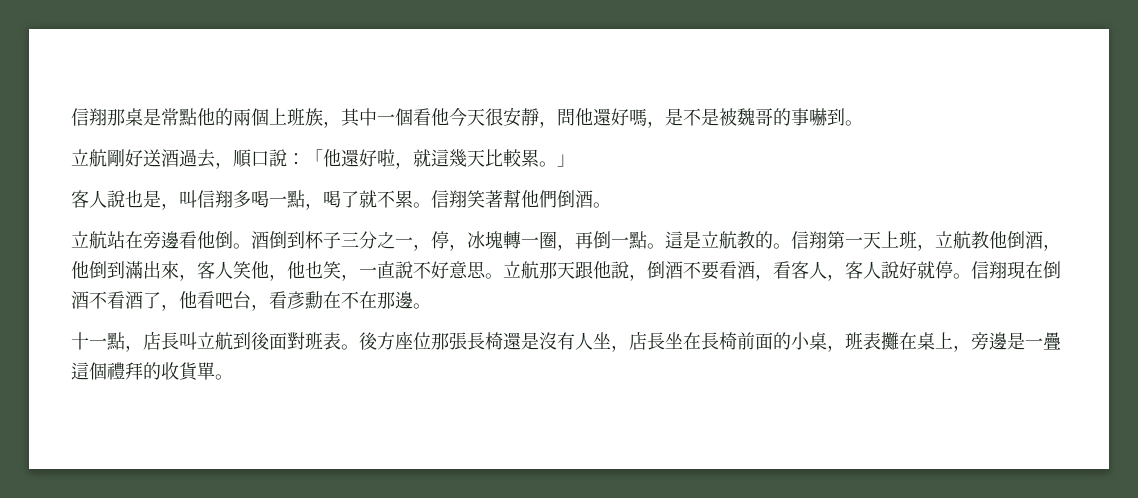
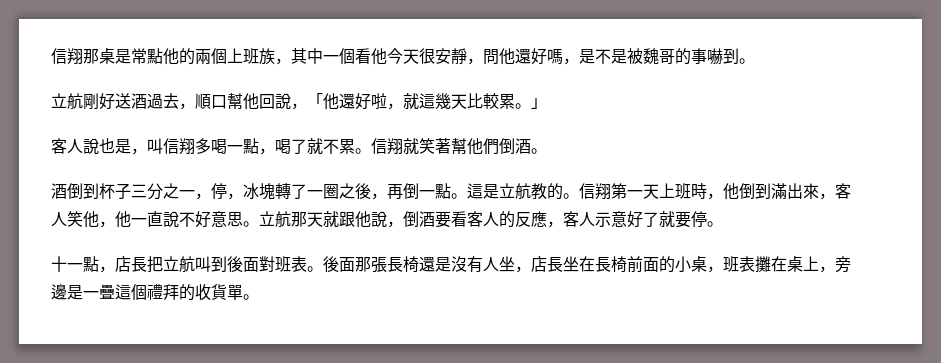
- 立航剛好送酒過去，順口說：「他還好啦，就這幾天比較累。」
+ 立航剛好送酒過去，順口幫他回說，「他還好啦，就這幾天比較累。」
- 信翔笑著幫他們倒酒。
+ 信翔就笑著幫他們倒酒。
- 立航站在旁邊看他倒。酒倒到杯子三分之一，停，冰塊轉一圈，再倒一點。
+ 酒倒到杯子三分之一，停，冰塊轉了一圈之後，再倒一點。
- 信翔第一天上班，立航教他倒酒，他倒到滿出來，客人笑他，他也笑，一直說不好意思。
+ 信翔第一天上班時，他倒到滿出來，客人笑他，他一直說不好意思。
- 立航那天跟他說，倒酒不要看酒，看客人，客人說好就停。信翔現在倒酒不看酒了，他看吧台，看彥勳在不在那邊。
+ 立航那天就跟他說，倒酒要看客人的反應，客人示意好了就要停。
- 十一點，店長叫立航到後面對班表。
+ 十一點，店長把立航叫到後面對班表。
- 後方座位那張長椅還是沒有人坐，店長坐在長椅前面的小桌，班表攤在桌上，旁邊是一疊這個禮拜的收貨單。
+ 後面那張長椅還是沒有人坐，店長坐在長椅前面的小桌，班表攤在桌上，旁邊是一疊這個禮拜的收貨單。

